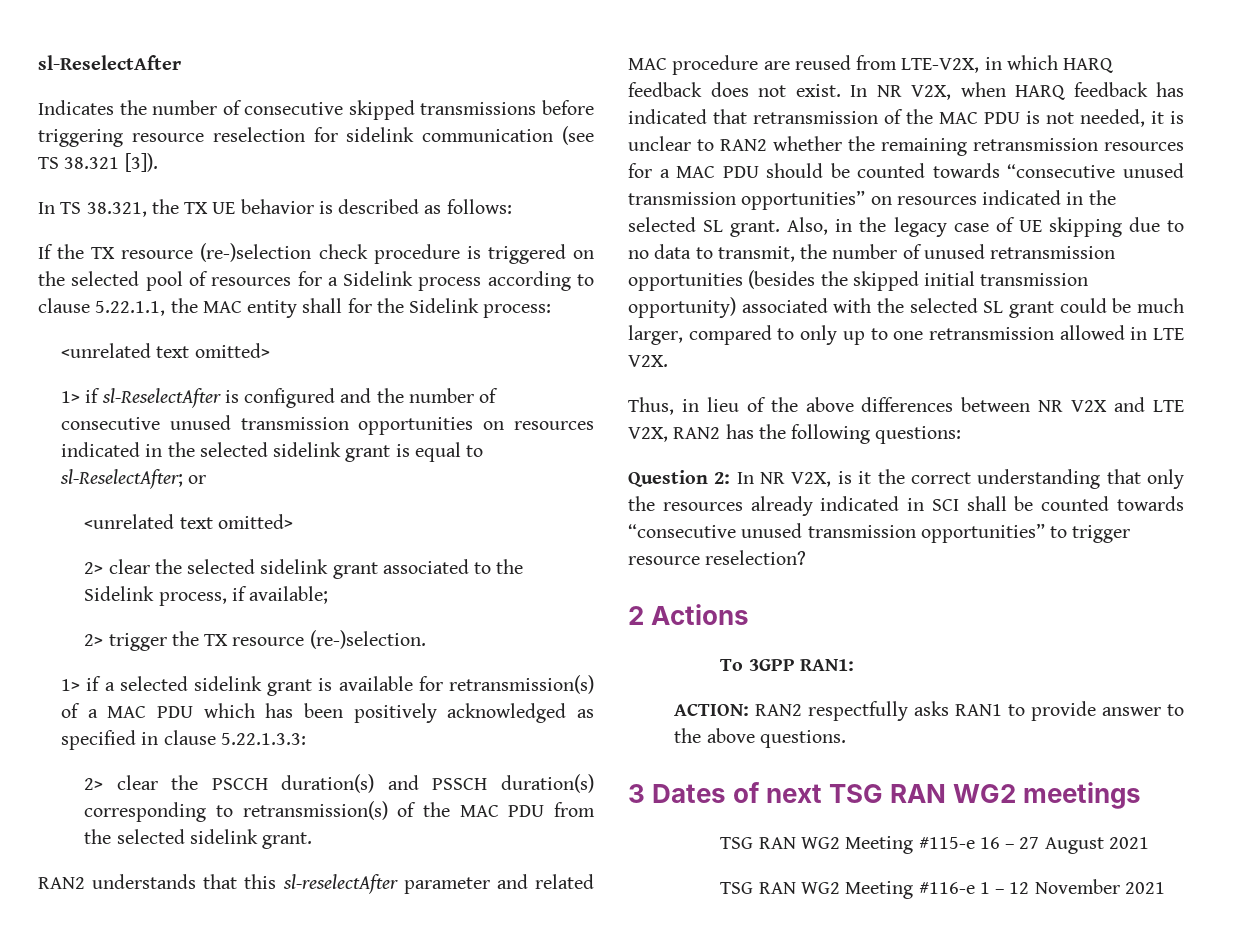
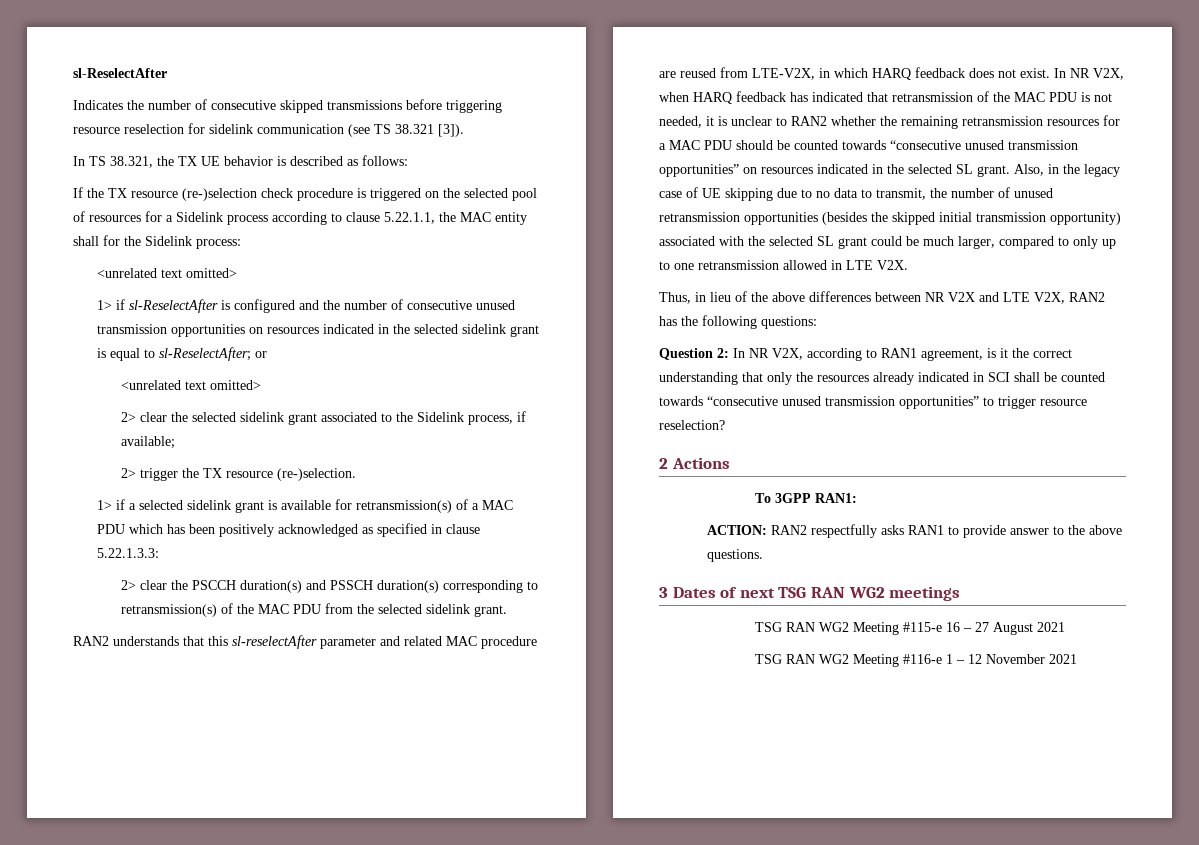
- Question 2: In NR V2X, is it the correct understanding that only the resources already indicated in SCI shall be counted towards “consecutive unused transmission opportunities” to trigger resource reselection?
+ Question 2: In NR V2X, according to RAN1 agreement, is it the correct understanding that only the resources already indicated in SCI shall be counted towards “consecutive unused transmission opportunities” to trigger resource reselection?

